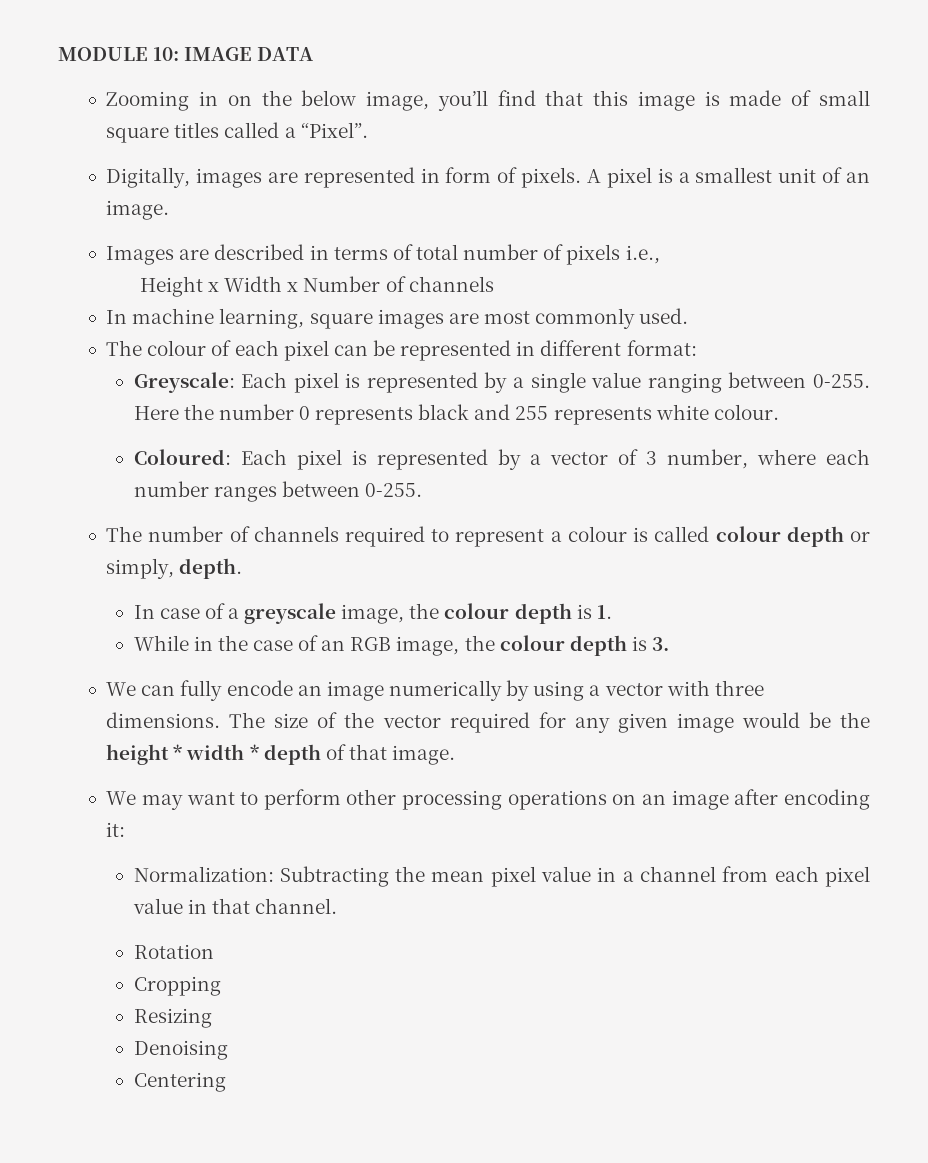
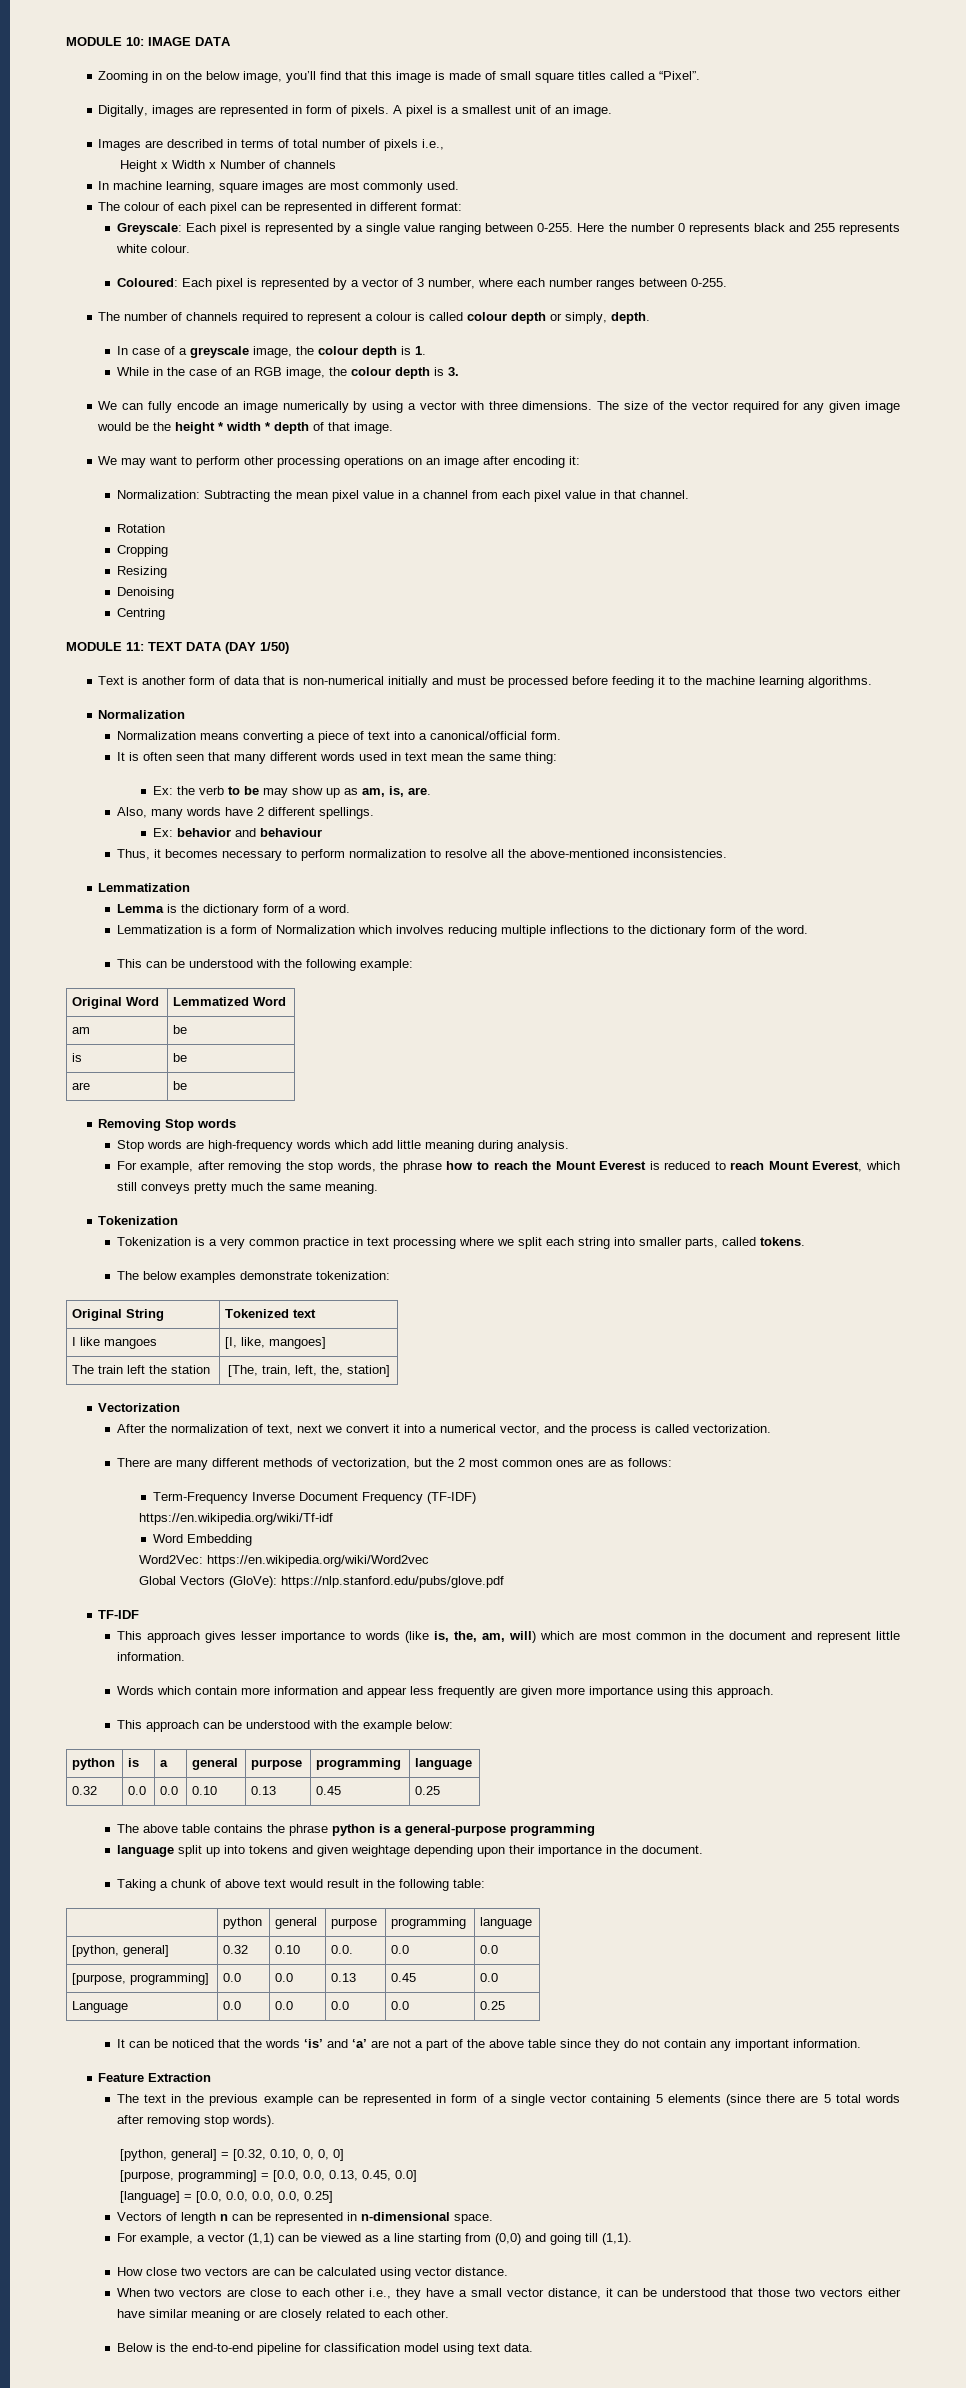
- Centering
+ Centring
+ MODULE 11: TEXT DATA (DAY 1/50)
+ Text is another form of data that is non-numerical initially and must be processed before feeding it to the machine learning algorithms.
+ Normalization
+ Normalization means converting a piece of text into a canonical/official form.
+ It is often seen that many different words used in text mean the same thing:
+ Ex: the verb to be may show up as am, is, are.
+ Also, many words have 2 different spellings.
+ Ex: behavior and behaviour
+ Thus, it becomes necessary to perform normalization to resolve all the above-mentioned inconsistencies.
+ Lemmatization
+ Lemma is the dictionary form of a word.
+ Lemmatization is a form of Normalization which involves reducing multiple inflections to the dictionary form of the word.
+ This can be understood with the following example:
+ Original Word | Lemmatized Word
+ am | be
+ is | be
+ are | be
+ Removing Stop words
+ Stop words are high-frequency words which add little meaning during analysis.
+ For example, after removing the stop words, the phrase how to reach the Mount Everest is reduced to reach Mount Everest, which still conveys pretty much the same meaning.
+ Tokenization
+ Tokenization is a very common practice in text processing where we split each string into smaller parts, called tokens.
+ The below examples demonstrate tokenization:
+ Original String | Tokenized text
+ I like mangoes | [I, like, mangoes]
+ The train left the station | [The, train, left, the, station]
+ Vectorization
+ After the normalization of text, next we convert it into a numerical vector, and the process is called vectorization.
+ There are many different methods of vectorization, but the 2 most common ones are as follows:
+ Term-Frequency Inverse Document Frequency (TF-IDF)
+ https://en.wikipedia.org/wiki/Tf-idf
+ Word Embedding
+ Word2Vec: https://en.wikipedia.org/wiki/Word2vec
+ Global Vectors (GloVe): https://nlp.stanford.edu/pubs/glove.pdf
+ TF-IDF
+ This approach gives lesser importance to words (like is, the, am, will) which are most common in the document and represent little information.
+ Words which contain more information and appear less frequently are given more importance using this approach.
+ This approach can be understood with the example below:
+ python | is | a | general | purpose | programming | language
+ 0.32 | 0.0 | 0.0 | 0.10 | 0.13 | 0.45 | 0.25
+ The above table contains the phrase python is a general-purpose programming
+ language split up into tokens and given weightage depending upon their importance in the document.
+ Taking a chunk of above text would result in the following table:
+ | python | general | purpose | programming | language
+ [python, general] | 0.32 | 0.10 | 0.0. | 0.0 | 0.0
+ [purpose, programming] | 0.0 | 0.0 | 0.13 | 0.45 | 0.0
+ Language | 0.0 | 0.0 | 0.0 | 0.0 | 0.25
+ It can be noticed that the words ‘is’ and ‘a’ are not a part of the above table since they do not contain any important information.
+ Feature Extraction
+ The text in the previous example can be represented in form of a single vector containing 5 elements (since there are 5 total words after removing stop words).
+ [python, general] = [0.32, 0.10, 0, 0, 0]
+ [purpose, programming] = [0.0, 0.0, 0.13, 0.45, 0.0]
+ [language] = [0.0, 0.0, 0.0, 0.0, 0.25]
+ Vectors of length n can be represented in n-dimensional space.
+ For example, a vector (1,1) can be viewed as a line starting from (0,0) and going till (1,1).
+ How close two vectors are can be calculated using vector distance.
+ When two vectors are close to each other i.e., they have a small vector distance, it can be understood that those two vectors either have similar meaning or are closely related to each other.
+ Below is the end-to-end pipeline for classification model using text data.

